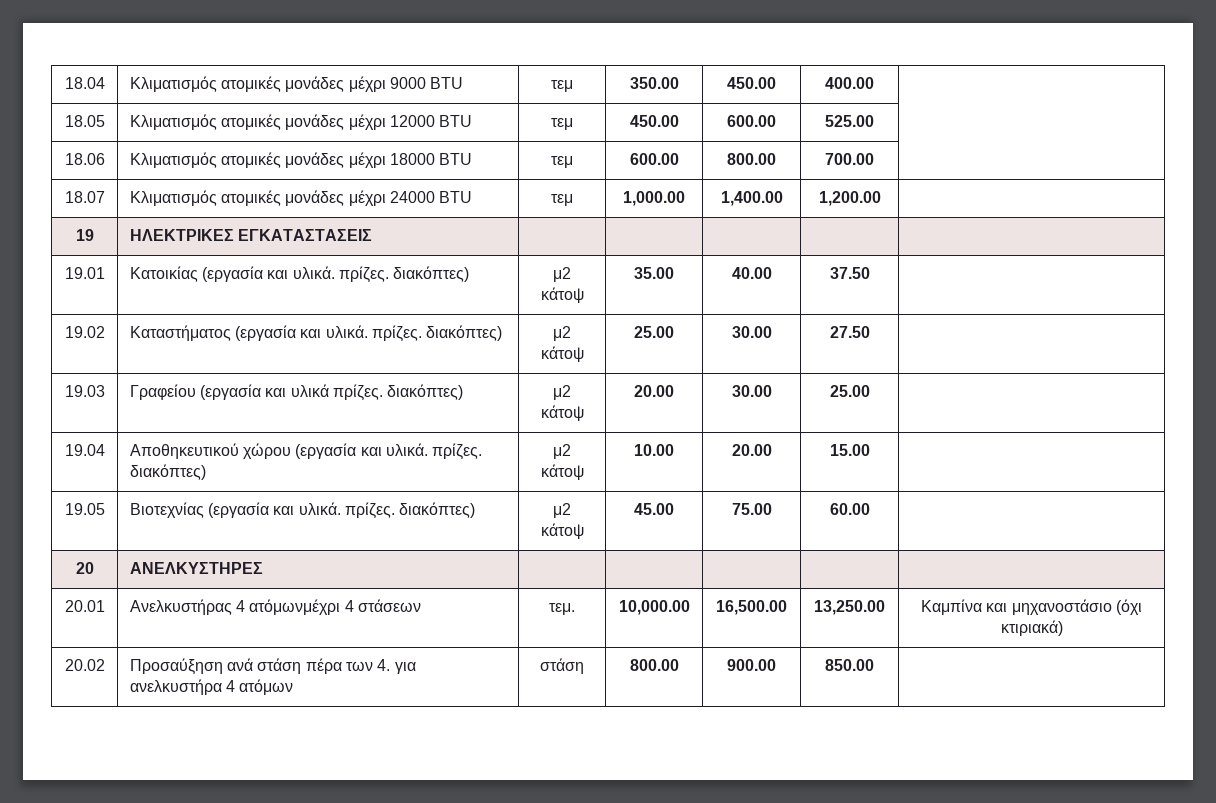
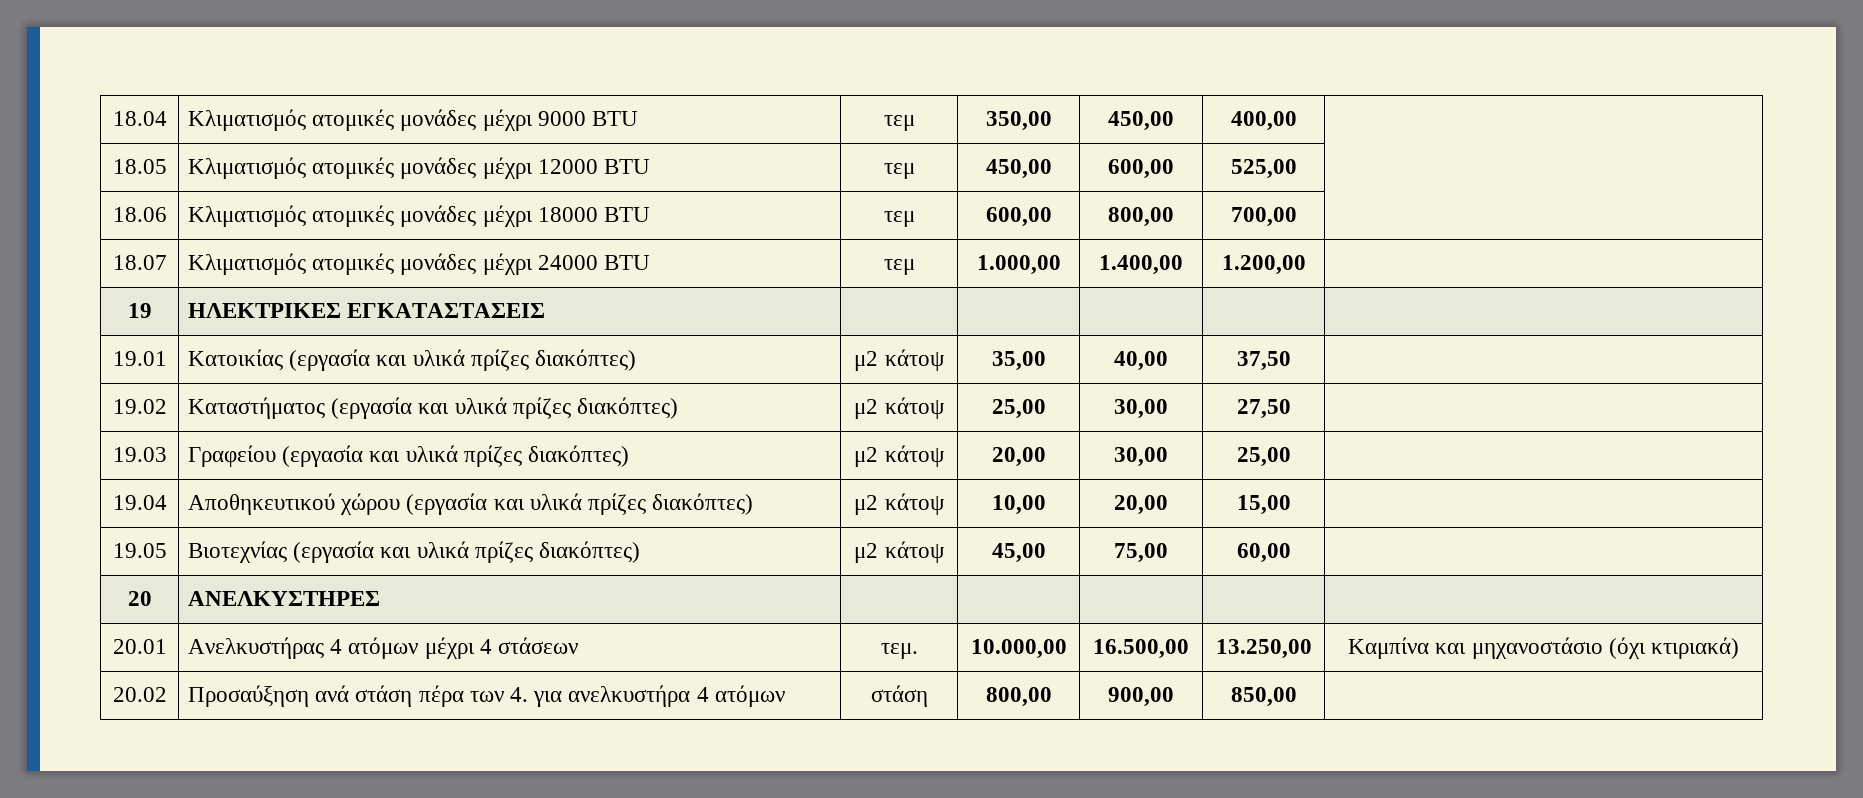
- 18.04 | Κλιματισμός ατομικές μονάδες μέχρι 9000 BTU | τεμ | 350.00 | 450.00 | 400.00 |
+ 18.04 | Κλιματισμός ατομικές μονάδες μέχρι 9000 BTU | τεμ | 350,00 | 450,00 | 400,00 |
- 18.05 | Κλιματισμός ατομικές μονάδες μέχρι 12000 BTU | τεμ | 450.00 | 600.00 | 525.00 |
+ 18.05 | Κλιματισμός ατομικές μονάδες μέχρι 12000 BTU | τεμ | 450,00 | 600,00 | 525,00 |
- 18.06 | Κλιματισμός ατομικές μονάδες μέχρι 18000 BTU | τεμ | 600.00 | 800.00 | 700.00 |
+ 18.06 | Κλιματισμός ατομικές μονάδες μέχρι 18000 BTU | τεμ | 600,00 | 800,00 | 700,00 |
- 18.07 | Κλιματισμός ατομικές μονάδες μέχρι 24000 BTU | τεμ | 1,000.00 | 1,400.00 | 1,200.00 |
+ 18.07 | Κλιματισμός ατομικές μονάδες μέχρι 24000 BTU | τεμ | 1.000,00 | 1.400,00 | 1.200,00 |
- 19.01 | Κατοικίας (εργασία και υλικά. πρίζες. διακόπτες) | μ2 κάτοψ | 35.00 | 40.00 | 37.50 |
+ 19.01 | Κατοικίας (εργασία και υλικά πρίζες διακόπτες) | μ2 κάτοψ | 35,00 | 40,00 | 37,50 |
- 19.02 | Καταστήματος (εργασία και υλικά. πρίζες. διακόπτες) | μ2 κάτοψ | 25.00 | 30.00 | 27.50 |
+ 19.02 | Καταστήματος (εργασία και υλικά πρίζες διακόπτες) | μ2 κάτοψ | 25,00 | 30,00 | 27,50 |
- 19.03 | Γραφείου (εργασία και υλικά πρίζες. διακόπτες) | μ2 κάτοψ | 20.00 | 30.00 | 25.00 |
+ 19.03 | Γραφείου (εργασία και υλικά πρίζες διακόπτες) | μ2 κάτοψ | 20,00 | 30,00 | 25,00 |
- 19.04 | Αποθηκευτικού χώρου (εργασία και υλικά. πρίζες. διακόπτες) | μ2 κάτοψ | 10.00 | 20.00 | 15.00 |
+ 19.04 | Αποθηκευτικού χώρου (εργασία και υλικά πρίζες διακόπτες) | μ2 κάτοψ | 10,00 | 20,00 | 15,00 |
- 19.05 | Βιοτεχνίας (εργασία και υλικά. πρίζες. διακόπτες) | μ2 κάτοψ | 45.00 | 75.00 | 60.00 |
+ 19.05 | Βιοτεχνίας (εργασία και υλικά πρίζες διακόπτες) | μ2 κάτοψ | 45,00 | 75,00 | 60,00 |
- 20.01 | Ανελκυστήρας 4 ατόμωνμέχρι 4 στάσεων | τεμ. | 10,000.00 | 16,500.00 | 13,250.00 | Καμπίνα και μηχανοστάσιο (όχι κτιριακά)
+ 20.01 | Ανελκυστήρας 4 ατόμων μέχρι 4 στάσεων | τεμ. | 10.000,00 | 16.500,00 | 13.250,00 | Καμπίνα και μηχανοστάσιο (όχι κτιριακά)
- 20.02 | Προσαύξηση ανά στάση πέρα των 4. για ανελκυστήρα 4 ατόμων | στάση | 800.00 | 900.00 | 850.00 |
+ 20.02 | Προσαύξηση ανά στάση πέρα των 4. για ανελκυστήρα 4 ατόμων | στάση | 800,00 | 900,00 | 850,00 |

